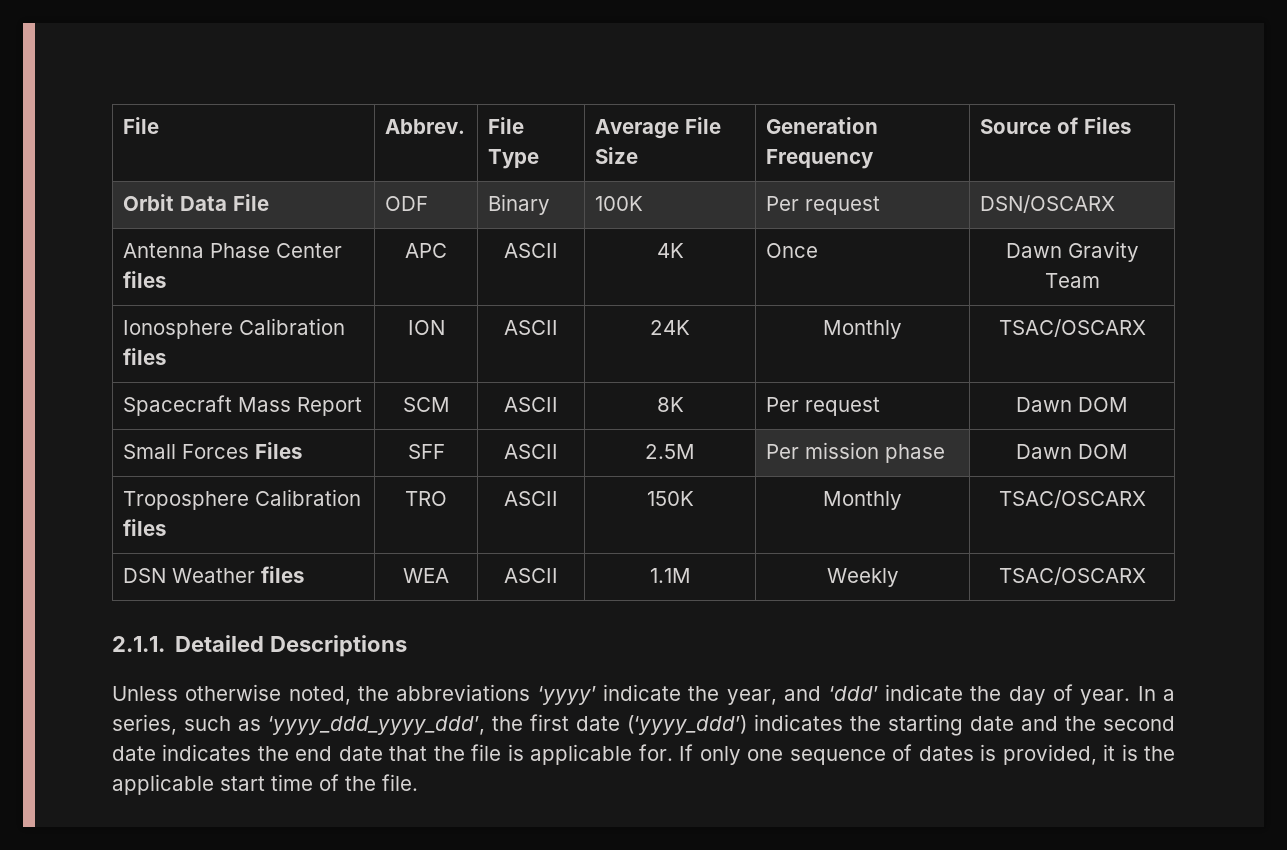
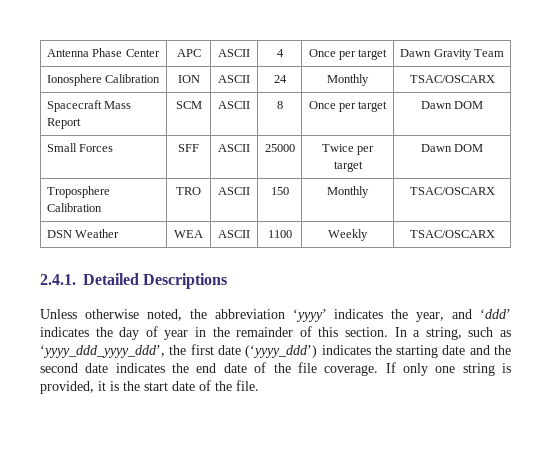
- File | Abbrev. | File Type | Average File Size | Generation Frequency | Source of Files
- Orbit Data File | ODF | Binary | 100K | Per request | DSN/OSCARX
- Antenna Phase Center files | APC | ASCII | 4K | Once | Dawn Gravity Team
+ Antenna Phase Center | APC | ASCII | 4 | Once per target | Dawn Gravity Team
- Ionosphere Calibration files | ION | ASCII | 24K | Monthly | TSAC/OSCARX
+ Ionosphere Calibration | ION | ASCII | 24 | Monthly | TSAC/OSCARX
- Spacecraft Mass Report | SCM | ASCII | 8K | Per request | Dawn DOM
+ Spacecraft Mass Report | SCM | ASCII | 8 | Once per target | Dawn DOM
- Small Forces Files | SFF | ASCII | 2.5M | Per mission phase | Dawn DOM
+ Small Forces | SFF | ASCII | 25000 | Twice per target | Dawn DOM
- Troposphere Calibration files | TRO | ASCII | 150K | Monthly | TSAC/OSCARX
+ Troposphere Calibration | TRO | ASCII | 150 | Monthly | TSAC/OSCARX
- DSN Weather files | WEA | ASCII | 1.1M | Weekly | TSAC/OSCARX
+ DSN Weather | WEA | ASCII | 1100 | Weekly | TSAC/OSCARX
- 2.1.1. Detailed Descriptions
+ 2.4.1. Detailed Descriptions
- Unless otherwise noted, the abbreviations ‘yyyy’ indicate the year, and ‘ddd’ indicate the day of year.
+ Unless otherwise noted, the abbreviation ‘yyyy’ indicates the year, and ‘ddd’ indicates the day of year in the remainder of this section.
- In a series, such as ‘yyyy_ddd_yyyy_ddd’, the first date (‘yyyy_ddd’) indicates the starting date and the second date indicates the end date that the file is applicable for. If only one sequence of dates is provided, it is the applicable start time of the file.
+ In a string, such as ‘yyyy_ddd_yyyy_ddd’, the first date (‘yyyy_ddd’) indicates the starting date and the second date indicates the end date of the file coverage. If only one string is provided, it is the start date of the file.

